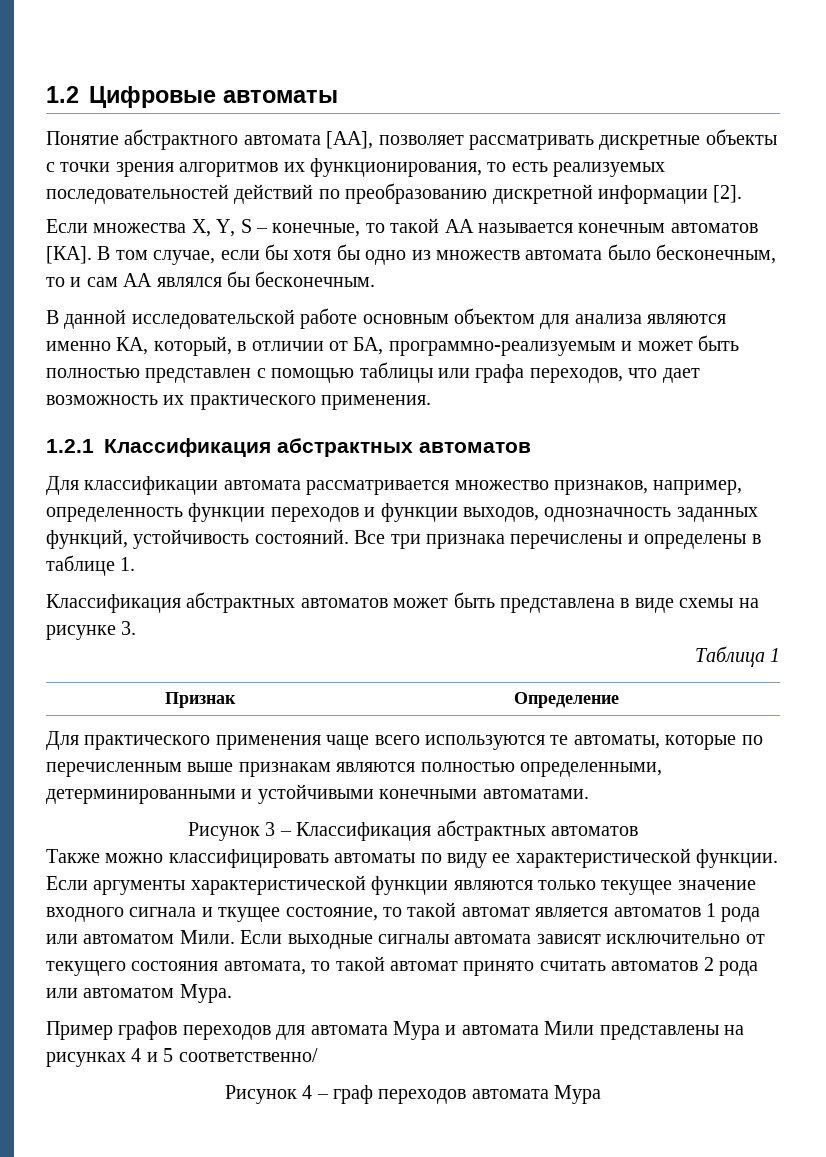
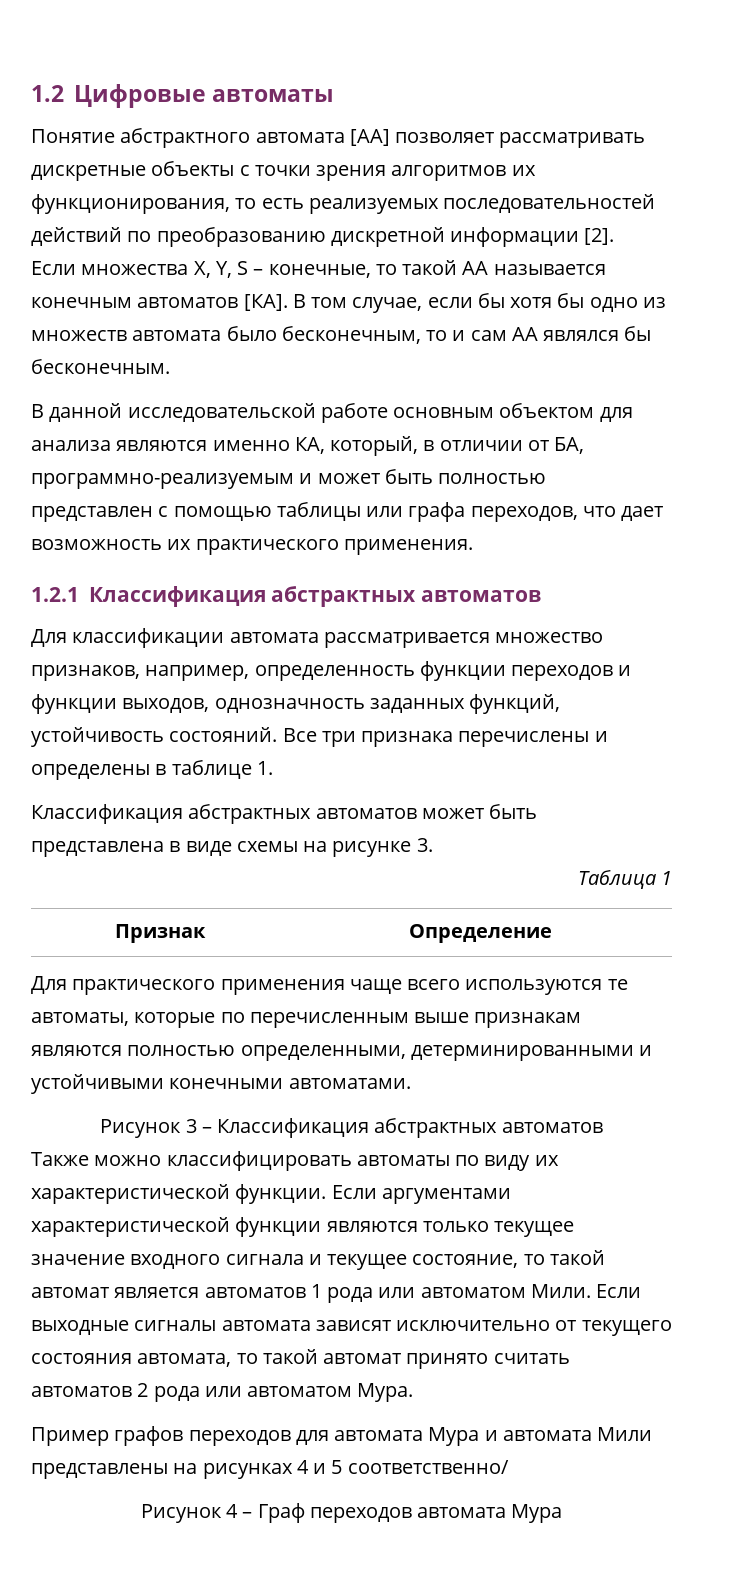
- Понятие абстрактного автомата [АА], позволяет рассматривать дискретные объекты с точки зрения алгоритмов их функционирования, то есть реализуемых последовательностей действий по преобразованию дискретной информации [2].
+ Понятие абстрактного автомата [АА] позволяет рассматривать дискретные объекты с точки зрения алгоритмов их функционирования, то есть реализуемых последовательностей действий по преобразованию дискретной информации [2].
- Также можно классифицировать автоматы по виду ее характеристической функции.
+ Также можно классифицировать автоматы по виду их характеристической функции.
- Если аргументы характеристической функции являются только текущее значение входного сигнала и ткущее состояние, то такой автомат является автоматов 1 рода или автоматом Мили.
+ Если аргументами характеристической функции являются только текущее значение входного сигнала и текущее состояние, то такой автомат является автоматов 1 рода или автоматом Мили.
- Рисунок 4 – граф переходов автомата Мура
+ Рисунок 4 – Граф переходов автомата Мура

